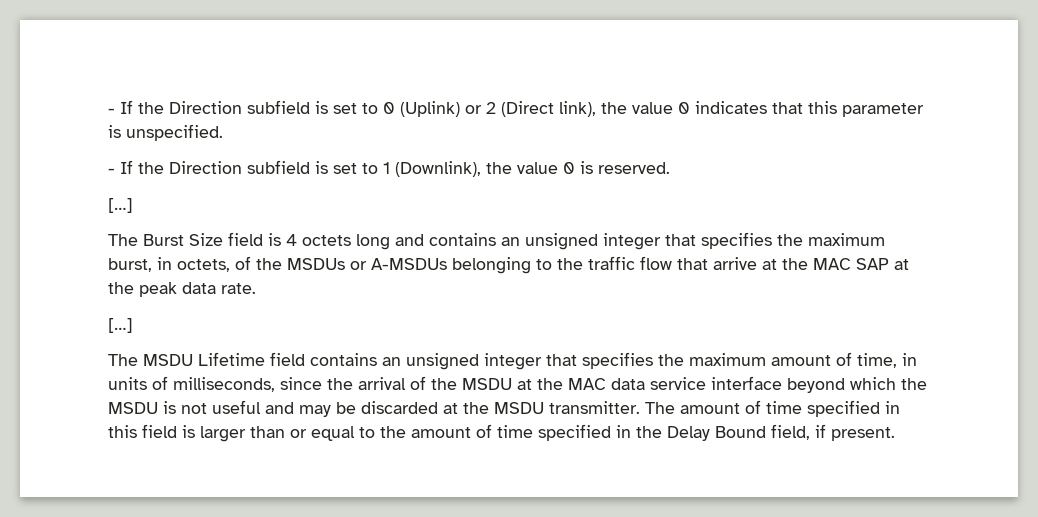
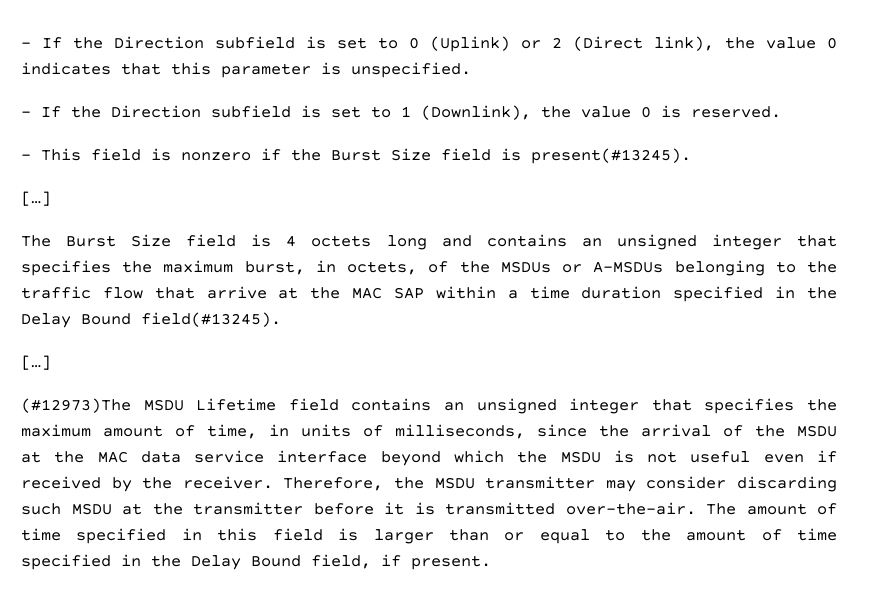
+ - This field is nonzero if the Burst Size field is present(#13245).
- The Burst Size field is 4 octets long and contains an unsigned integer that specifies the maximum burst, in octets, of the MSDUs or A-MSDUs belonging to the traffic flow that arrive at the MAC SAP at the peak data rate.
+ The Burst Size field is 4 octets long and contains an unsigned integer that specifies the maximum burst, in octets, of the MSDUs or A-MSDUs belonging to the traffic flow that arrive at the MAC SAP within a time duration specified in the Delay Bound field(#13245).
  […]
- The MSDU Lifetime field contains an unsigned integer that specifies the maximum amount of time, in units of milliseconds, since the arrival of the MSDU at the MAC data service interface beyond which the MSDU is not useful and may be discarded at the MSDU transmitter.
+ (#12973)The MSDU Lifetime field contains an unsigned integer that specifies the maximum amount of time, in units of milliseconds, since the arrival of the MSDU at the MAC data service interface beyond which the MSDU is not useful even if received by the receiver. Therefore, the MSDU transmitter may consider discarding such MSDU at the transmitter before it is transmitted over-the-air.

